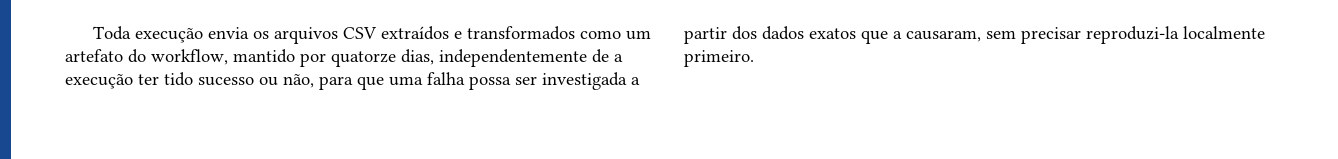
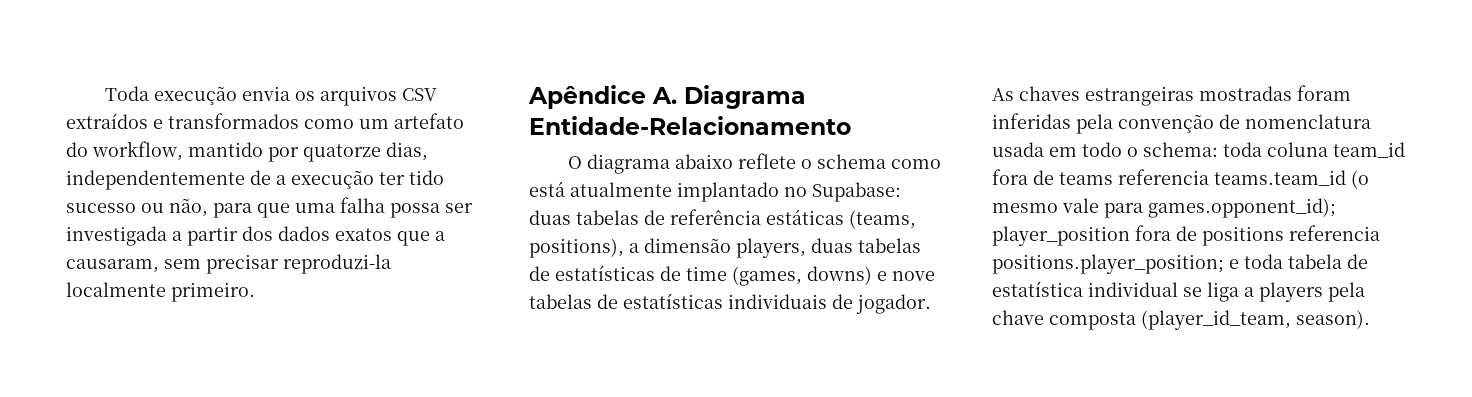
+ Apêndice A. Diagrama Entidade-Relacionamento
+ O diagrama abaixo reflete o schema como está atualmente implantado no Supabase: duas tabelas de referência estáticas (teams, positions), a dimensão players, duas tabelas de estatísticas de time (games, downs) e nove tabelas de estatísticas individuais de jogador. As chaves estrangeiras mostradas foram inferidas pela convenção de nomenclatura usada em todo o schema: toda coluna team_id fora de teams referencia teams.team_id (o mesmo vale para games.opponent_id); player_position fora de positions referencia positions.player_position; e toda tabela de estatística individual se liga a players pela chave composta (player_id_team, season).

